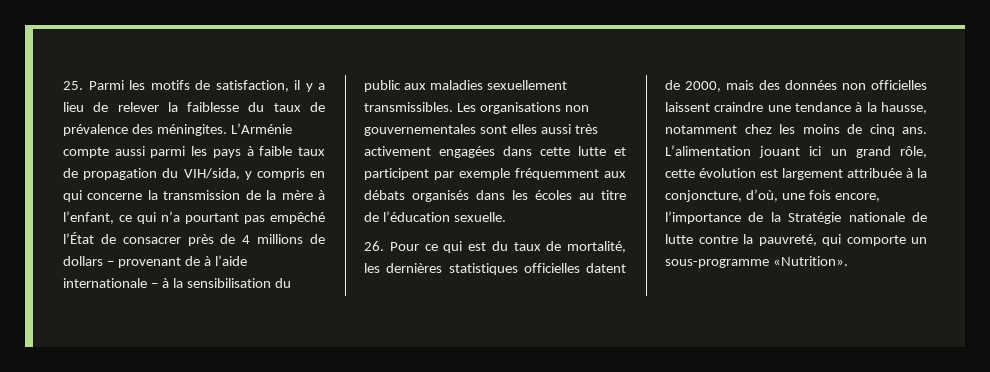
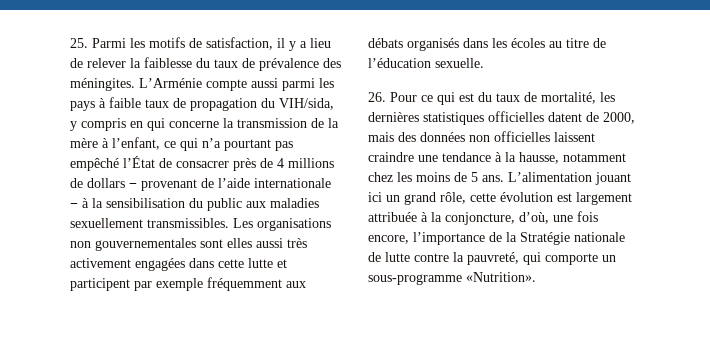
- L’Arménie compte aussi parmi les pays à faible taux de propagation du VIH/sida, y compris en qui concerne la transmission de la mère à l’enfant, ce qui n’a pourtant pas empêché l’État de consacrer près de 4 millions de dollars − provenant de à l’aide internationale − à la sensibilisation du public aux maladies sexuellement transmissibles.
+ L’Arménie compte aussi parmi les pays à faible taux de propagation du VIH/sida, y compris en qui concerne la transmission de la mère à l’enfant, ce qui n’a pourtant pas empêché l’État de consacrer près de 4 millions de dollars − provenant de l’aide internationale − à la sensibilisation du public aux maladies sexuellement transmissibles.
- 26. Pour ce qui est du taux de mortalité, les dernières statistiques officielles datent de 2000, mais des données non officielles laissent craindre une tendance à la hausse, notamment chez les moins de cinq ans.
+ 26. Pour ce qui est du taux de mortalité, les dernières statistiques officielles datent de 2000, mais des données non officielles laissent craindre une tendance à la hausse, notamment chez les moins de 5 ans.

